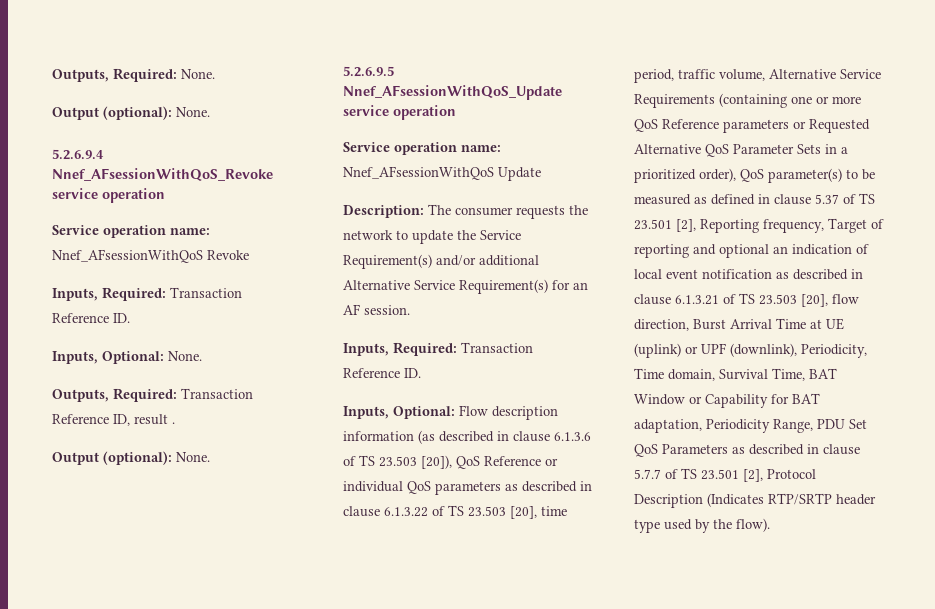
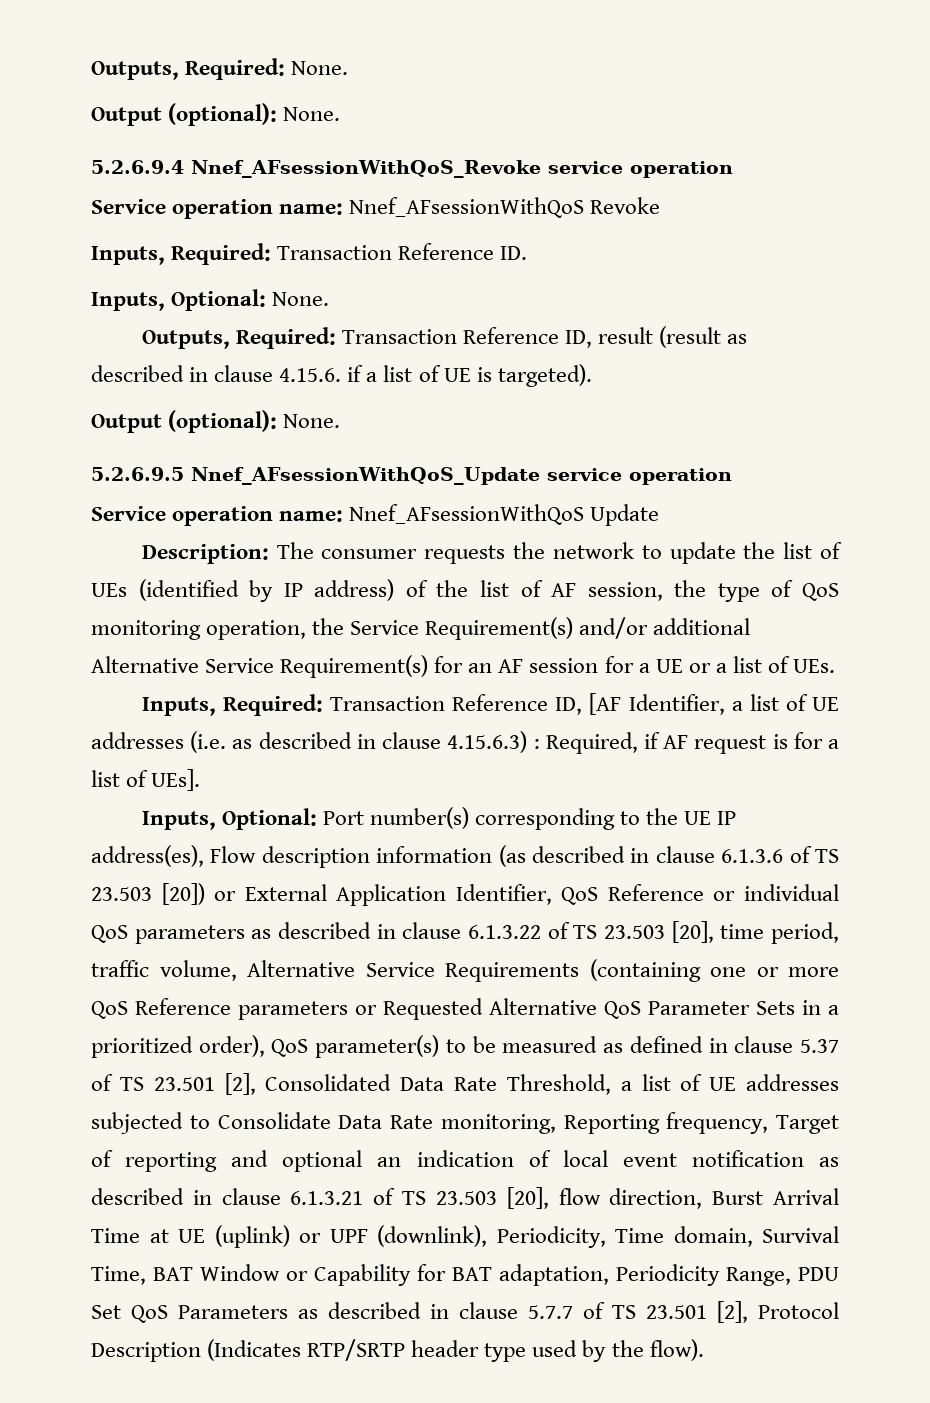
- Outputs, Required: Transaction Reference ID, result .
+ Outputs, Required: Transaction Reference ID, result (result as described in clause 4.15.6. if a list of UE is targeted).
- The consumer requests the network to update the Service Requirement(s) and/or additional Alternative Service Requirement(s) for an AF session.
- Inputs, Required: Transaction Reference ID.
- Inputs, Optional: Flow description information (as described in clause 6.1.3.6 of TS 23.503 [20]), QoS Reference or individual QoS parameters as described in clause 6.1.3.22 of TS 23.503 [20], time period, traffic volume, Alternative Service Requirements (containing one or more QoS Reference parameters or Requested Alternative QoS Parameter Sets in a prioritized order), QoS parameter(s) to be measured as defined in clause 5.37 of TS 23.501 [2], Reporting frequency, Target of reporting and optional an indication of local event notification as described in clause 6.1.3.21 of TS 23.503 [20], flow direction, Burst Arrival Time at UE (uplink) or UPF (downlink), Periodicity, Time domain, Survival Time, BAT Window or Capability for BAT adaptation, Periodicity Range, PDU Set QoS Parameters as described in clause 5.7.7 of TS 23.501 [2], Protocol Description (Indicates RTP/SRTP header type used by the flow).
+ The consumer requests the network to update the list of UEs (identified by IP address) of the list of AF session, the type of QoS monitoring operation, the Service Requirement(s) and/or additional Alternative Service Requirement(s) for an AF session for a UE or a list of UEs.
+ Inputs, Required: Transaction Reference ID, [AF Identifier, a list of UE addresses (i.e. as described in clause 4.15.6.3) : Required, if AF request is for a list of UEs].
+ Inputs, Optional: Port number(s) corresponding to the UE IP address(es), Flow description information (as described in clause 6.1.3.6 of TS 23.503 [20]) or External Application Identifier, QoS Reference or individual QoS parameters as described in clause 6.1.3.22 of TS 23.503 [20], time period, traffic volume, Alternative Service Requirements (containing one or more QoS Reference parameters or Requested Alternative QoS Parameter Sets in a prioritized order), QoS parameter(s) to be measured as defined in clause 5.37 of TS 23.501 [2], Consolidated Data Rate Threshold, a list of UE addresses subjected to Consolidate Data Rate monitoring, Reporting frequency, Target of reporting and optional an indication of local event notification as described in clause 6.1.3.21 of TS 23.503 [20], flow direction, Burst Arrival Time at UE (uplink) or UPF (downlink), Periodicity, Time domain, Survival Time, BAT Window or Capability for BAT adaptation, Periodicity Range, PDU Set QoS Parameters as described in clause 5.7.7 of TS 23.501 [2], Protocol Description (Indicates RTP/SRTP header type used by the flow).

